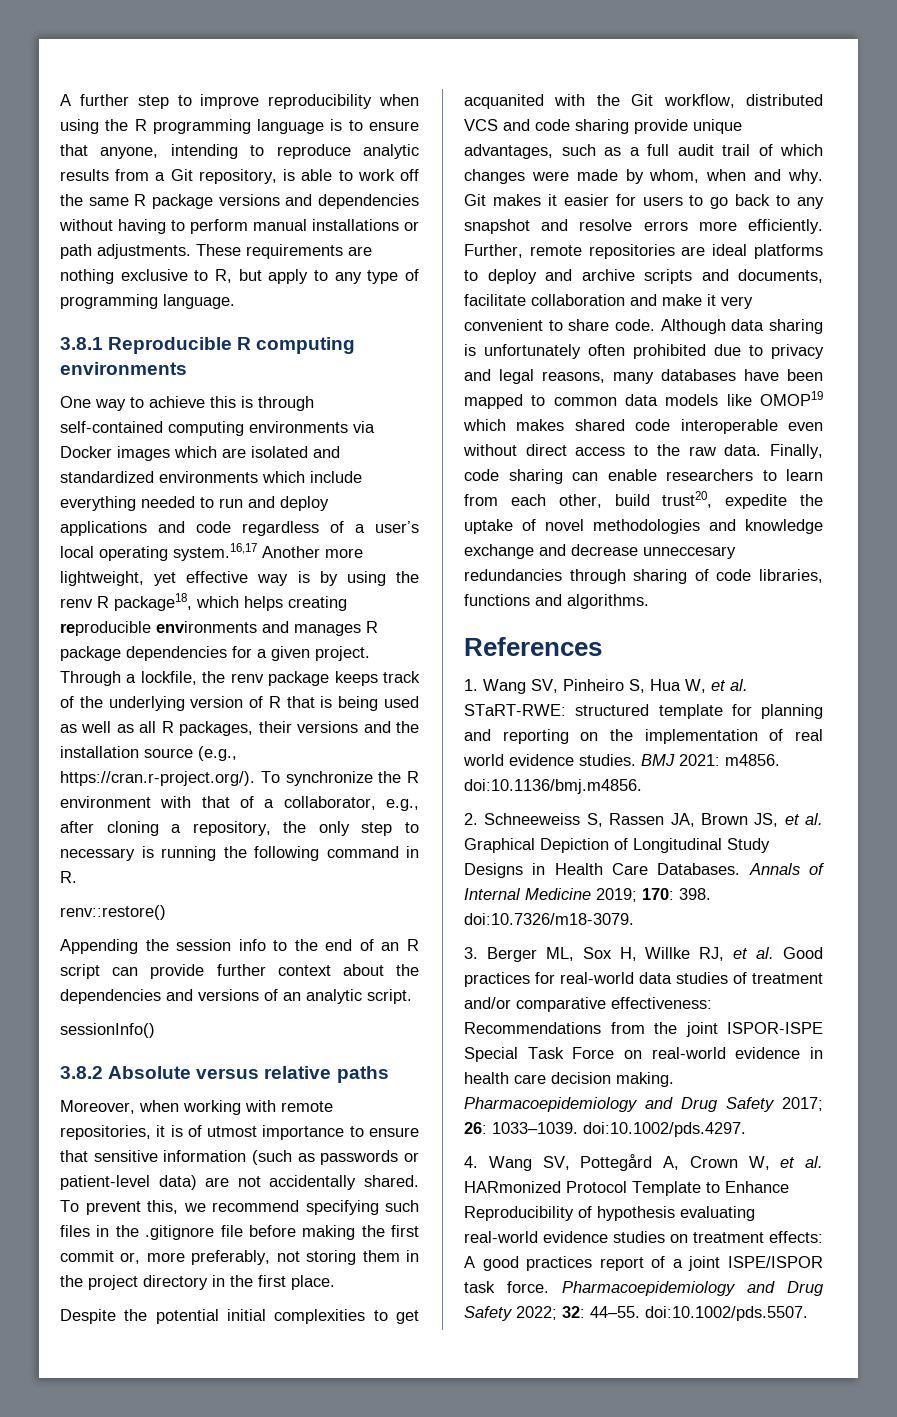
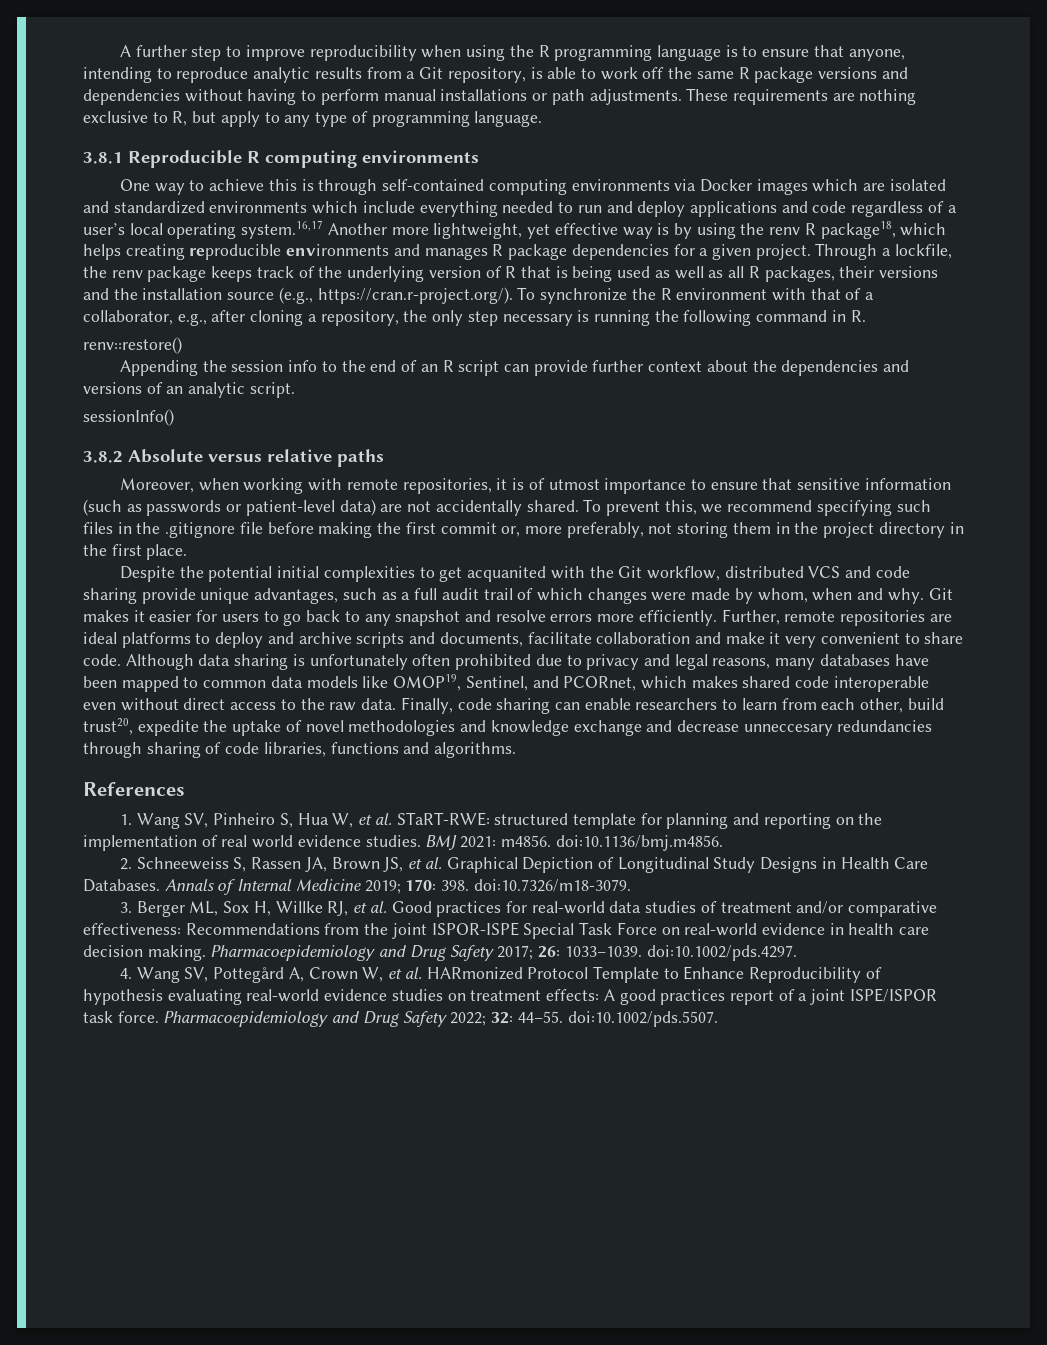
- Through a lockfile, the renv package keeps track of the underlying version of R that is being used as well as all R packages, their versions and the installation source (e.g., https://cran.r-project.org/). To synchronize the R environment with that of a collaborator, e.g., after cloning a repository, the only step to necessary is running the following command in R.
+ Through a lockfile, the renv package keeps track of the underlying version of R that is being used as well as all R packages, their versions and the installation source (e.g., https://cran.r-project.org/). To synchronize the R environment with that of a collaborator, e.g., after cloning a repository, the only step necessary is running the following command in R.
- Although data sharing is unfortunately often prohibited due to privacy and legal reasons, many databases have been mapped to common data models like OMOP19 which makes shared code interoperable even without direct access to the raw data.
+ Although data sharing is unfortunately often prohibited due to privacy and legal reasons, many databases have been mapped to common data models like OMOP19, Sentinel, and PCORnet, which makes shared code interoperable even without direct access to the raw data.

